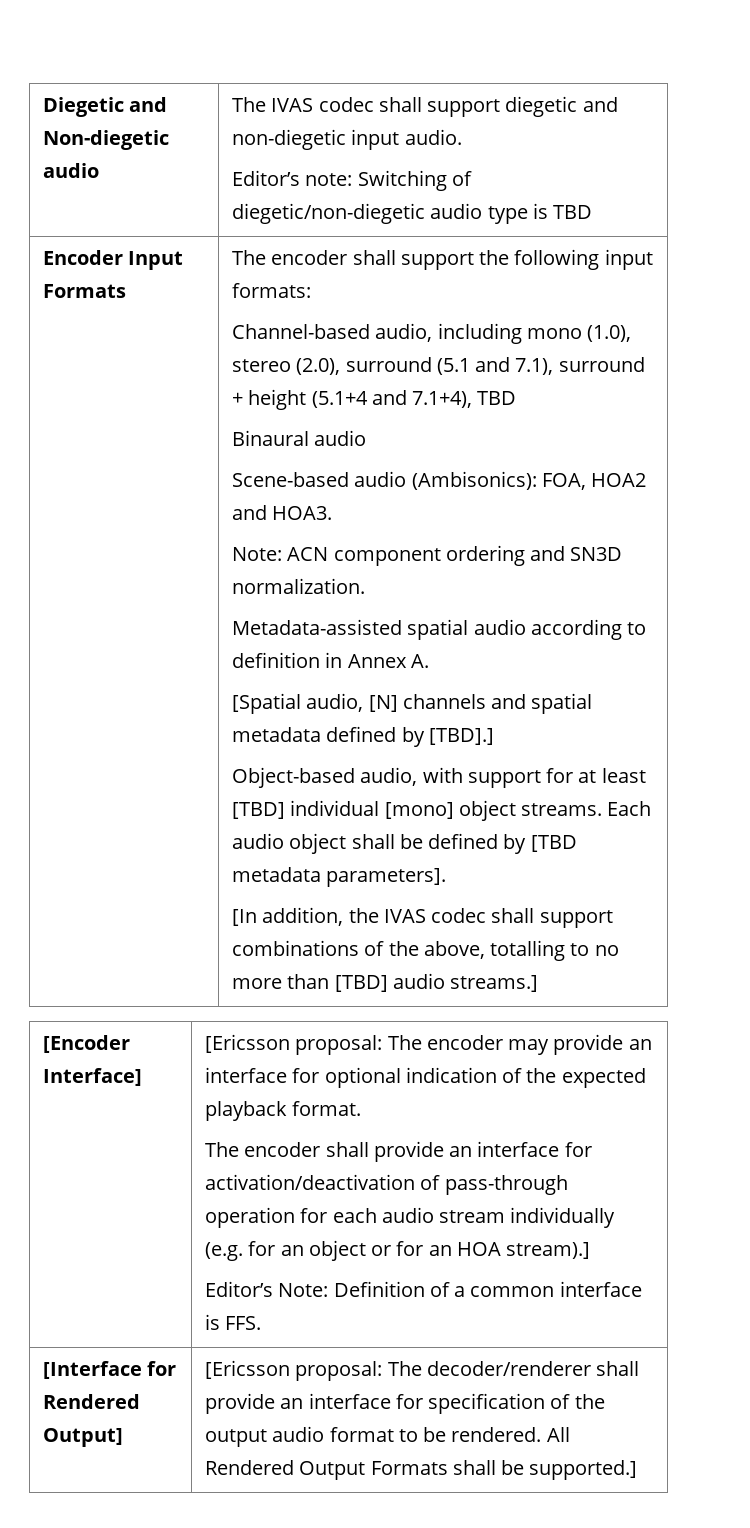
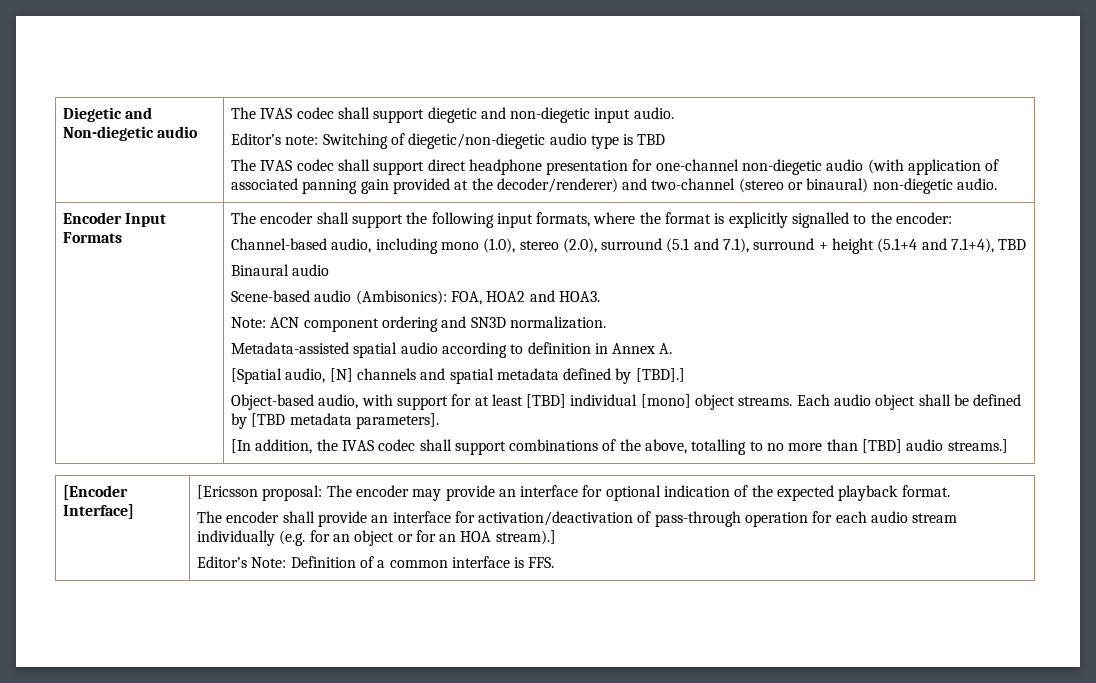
+ The IVAS codec shall support direct headphone presentation for one-channel non-diegetic audio (with application of associated panning gain provided at the decoder/renderer) and two-channel (stereo or binaural) non-diegetic audio.
- The encoder shall support the following input formats:
+ The encoder shall support the following input formats, where the format is explicitly signalled to the encoder:
- [Interface for Rendered Output] | [Ericsson proposal: The decoder/renderer shall provide an interface for specification of the output audio format to be rendered. All Rendered Output Formats shall be supported.]

